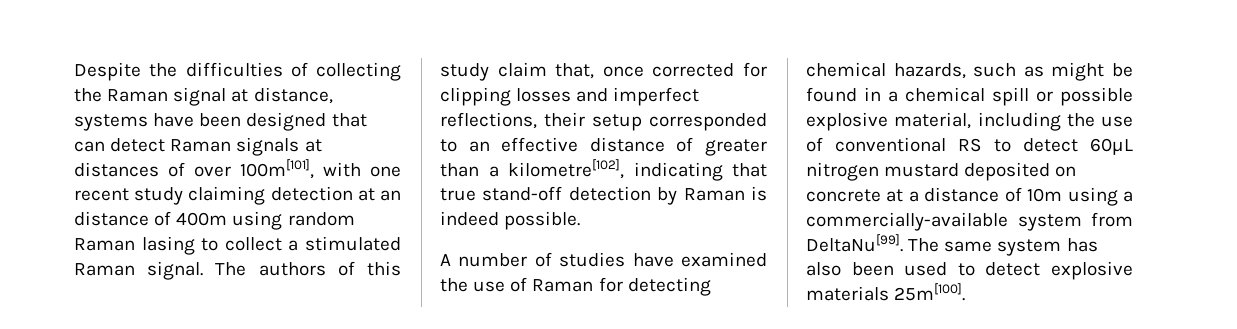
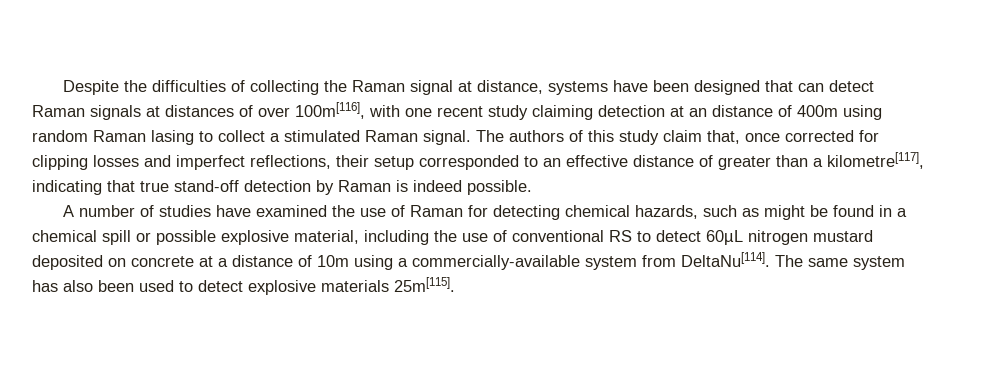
- Despite the difficulties of collecting the Raman signal at distance, systems have been designed that can detect Raman signals at distances of over 100m[101], with one recent study claiming detection at an distance of 400m using random Raman lasing to collect a stimulated Raman signal.
+ Despite the difficulties of collecting the Raman signal at distance, systems have been designed that can detect Raman signals at distances of over 100m[116], with one recent study claiming detection at an distance of 400m using random Raman lasing to collect a stimulated Raman signal.
- The authors of this study claim that, once corrected for clipping losses and imperfect reflections, their setup corresponded to an effective distance of greater than a kilometre[102], indicating that true stand-off detection by Raman is indeed possible.
+ The authors of this study claim that, once corrected for clipping losses and imperfect reflections, their setup corresponded to an effective distance of greater than a kilometre[117], indicating that true stand-off detection by Raman is indeed possible.
- A number of studies have examined the use of Raman for detecting chemical hazards, such as might be found in a chemical spill or possible explosive material, including the use of conventional RS to detect 60µL nitrogen mustard deposited on concrete at a distance of 10m using a commercially-available system from DeltaNu[99].
+ A number of studies have examined the use of Raman for detecting chemical hazards, such as might be found in a chemical spill or possible explosive material, including the use of conventional RS to detect 60µL nitrogen mustard deposited on concrete at a distance of 10m using a commercially-available system from DeltaNu[114].
- The same system has also been used to detect explosive materials 25m[100].
+ The same system has also been used to detect explosive materials 25m[115].

